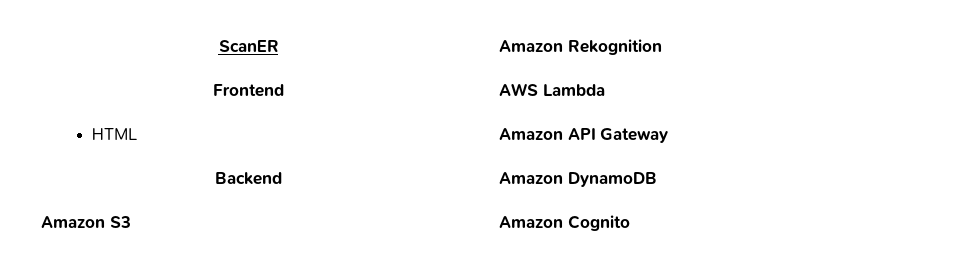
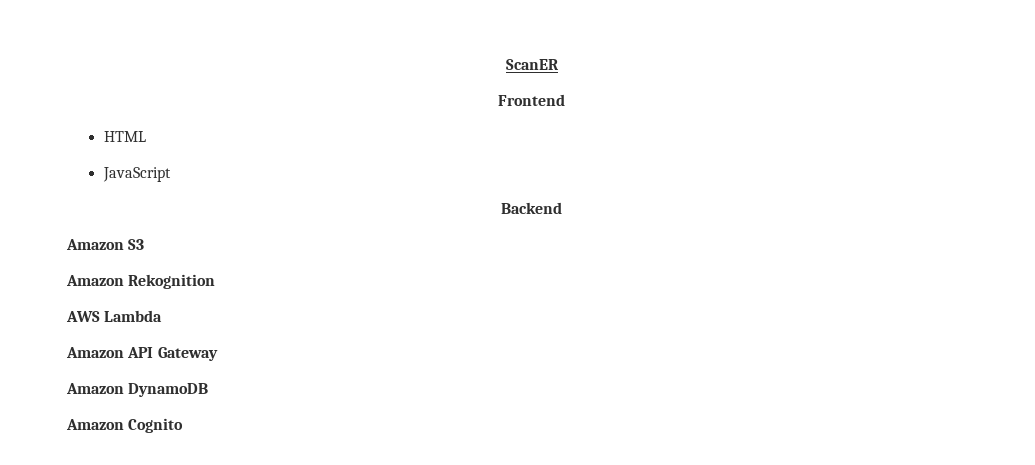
+ JavaScript

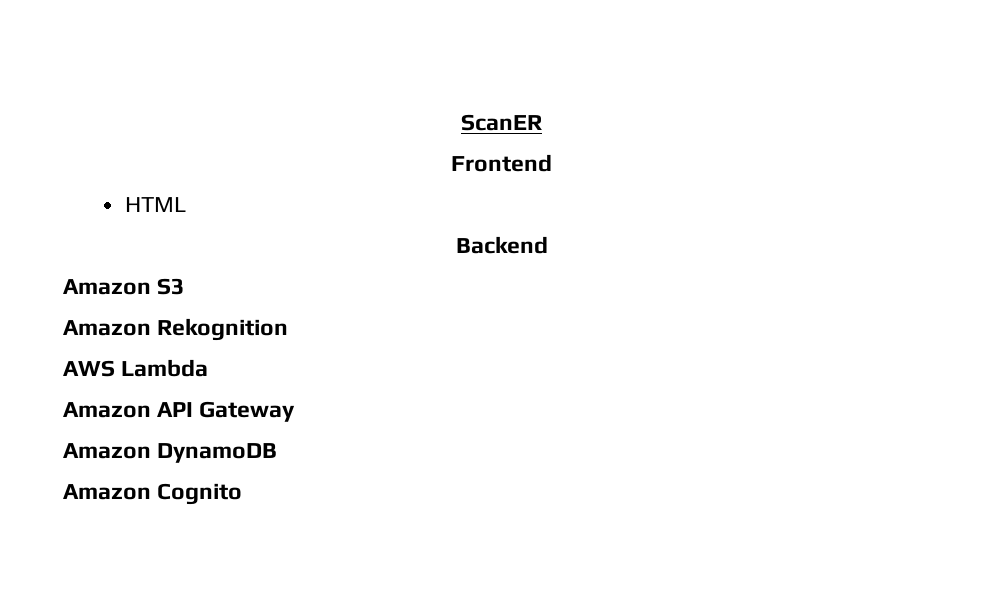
- JavaScript

